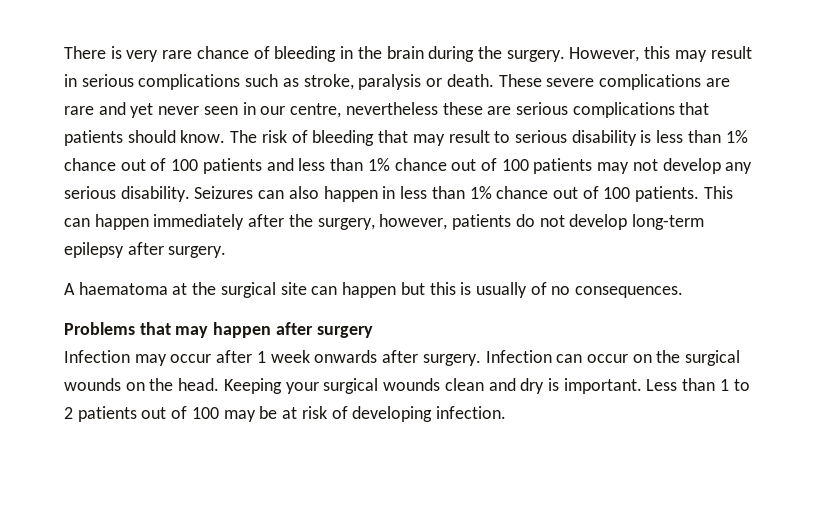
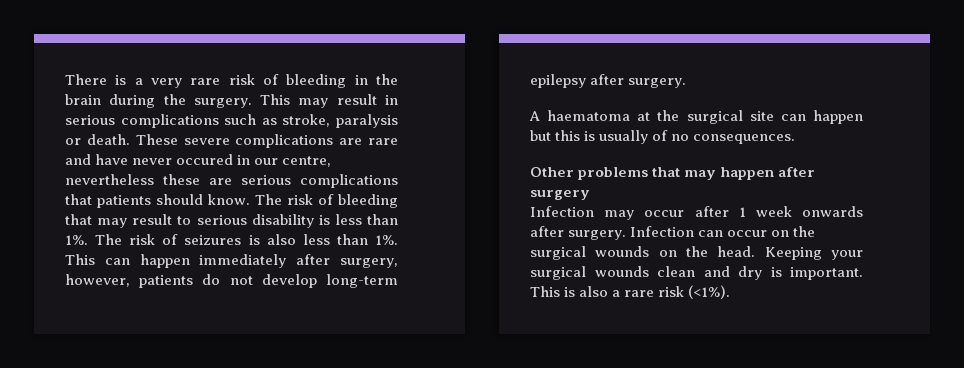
- There is very rare chance of bleeding in the brain during the surgery.
+ There is a very rare risk of bleeding in the brain during the surgery.
- However, this may result in serious complications such as stroke, paralysis or death.
+ This may result in serious complications such as stroke, paralysis or death.
- These severe complications are rare and yet never seen in our centre, nevertheless these are serious complications that patients should know.
+ These severe complications are rare and have never occured in our centre, nevertheless these are serious complications that patients should know.
- The risk of bleeding that may result to serious disability is less than 1% chance out of 100 patients and less than 1% chance out of 100 patients may not develop any serious disability. Seizures can also happen in less than 1% chance out of 100 patients.
+ The risk of bleeding that may result to serious disability is less than 1%. The risk of seizures is also less than 1%.
- This can happen immediately after the surgery, however, patients do not develop long-term epilepsy after surgery.
+ This can happen immediately after surgery, however, patients do not develop long-term epilepsy after surgery.
- Problems that may happen after surgery
+ Other problems that may happen after surgery
- Less than 1 to 2 patients out of 100 may be at risk of developing infection.
+ This is also a rare risk (<1%).

